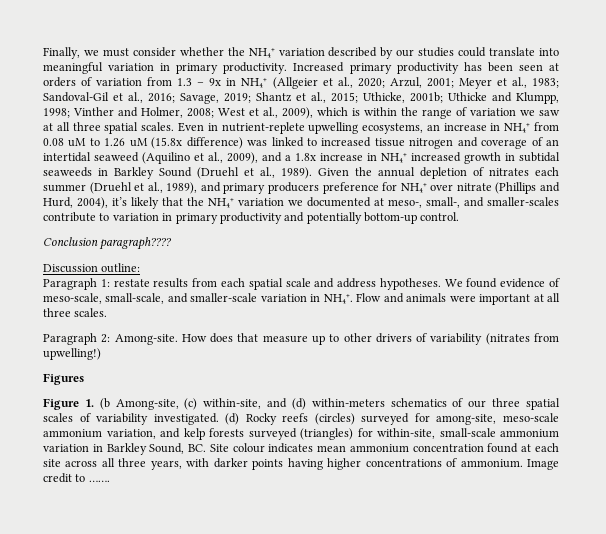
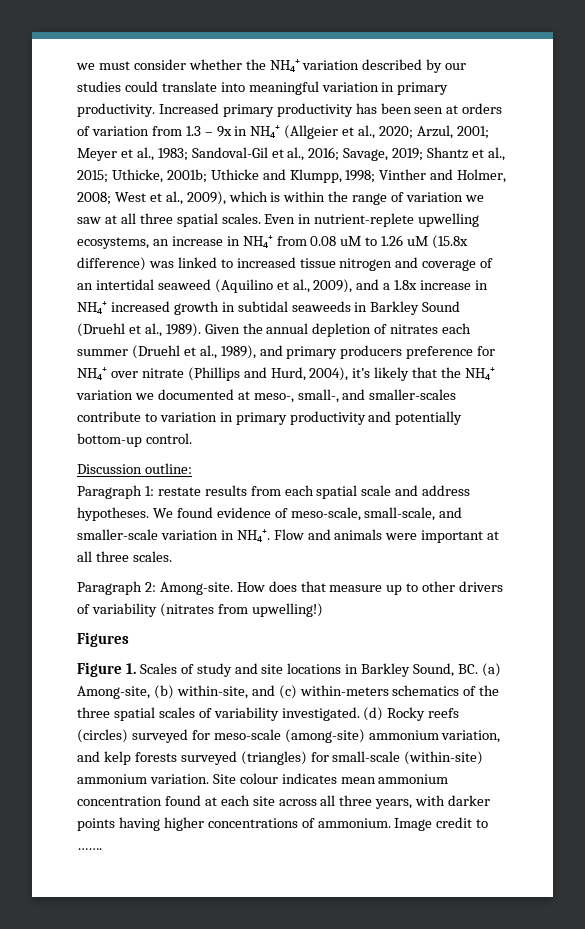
- Finally, we must consider whether the NH₄⁺ variation described by our studies could translate into meaningful variation in primary productivity.
+ we must consider whether the NH₄⁺ variation described by our studies could translate into meaningful variation in primary productivity.
- Conclusion paragraph????
- Figure 1. (b Among-site, (c) within-site, and (d) within-meters schematics of our three spatial scales of variability investigated.
+ Figure 1. Scales of study and site locations in Barkley Sound, BC. (a) Among-site, (b) within-site, and (c) within-meters schematics of the three spatial scales of variability investigated.
- (d) Rocky reefs (circles) surveyed for among-site, meso-scale ammonium variation, and kelp forests surveyed (triangles) for within-site, small-scale ammonium variation in Barkley Sound, BC. Site colour indicates mean ammonium concentration found at each site across all three years, with darker points having higher concentrations of ammonium.
+ (d) Rocky reefs (circles) surveyed for meso-scale (among-site) ammonium variation, and kelp forests surveyed (triangles) for small-scale (within-site) ammonium variation. Site colour indicates mean ammonium concentration found at each site across all three years, with darker points having higher concentrations of ammonium.

